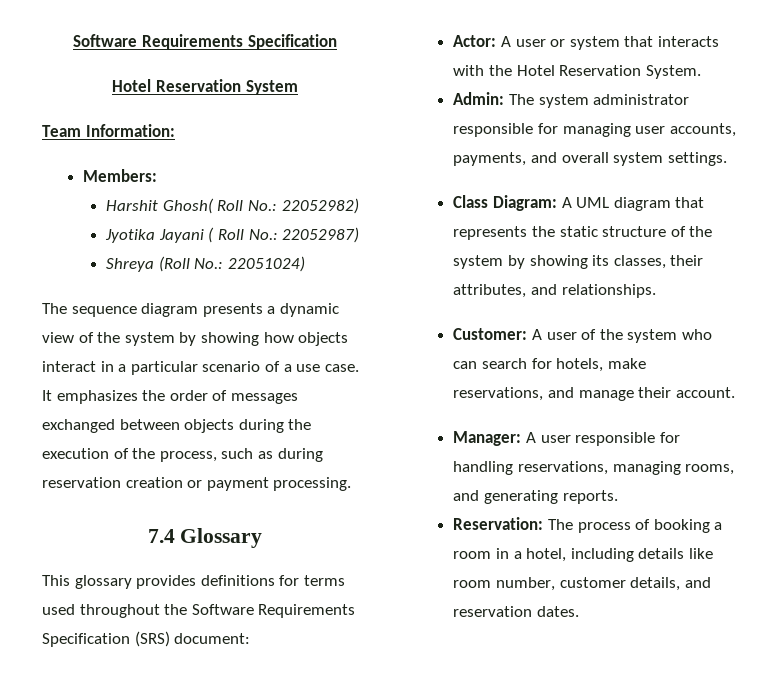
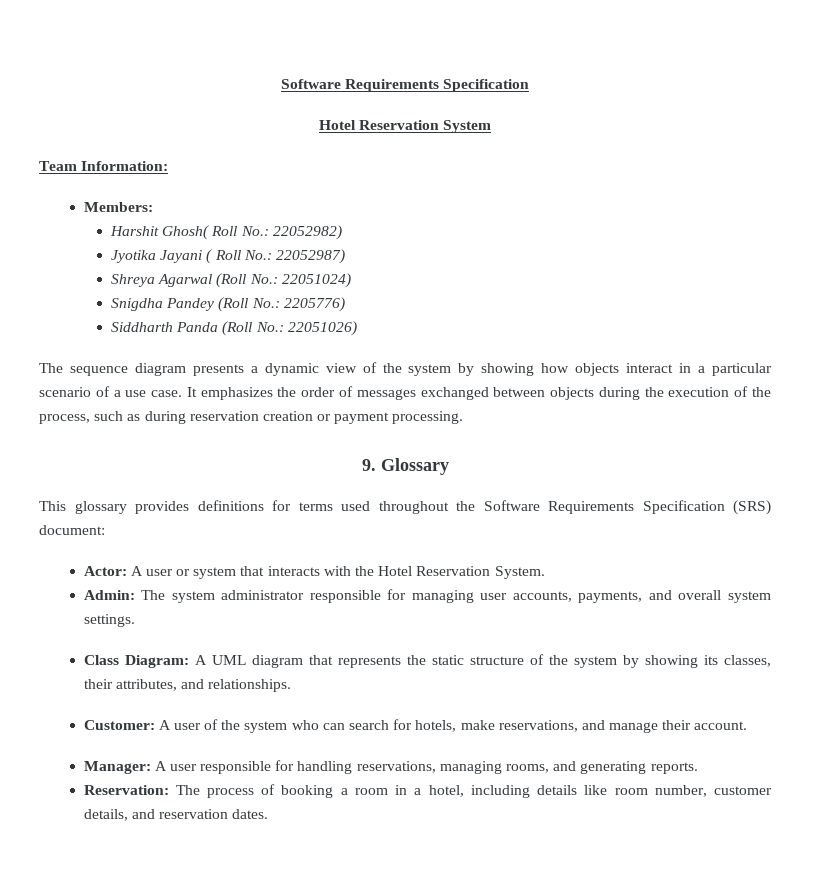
- Shreya (Roll No.: 22051024)
+ Shreya Agarwal (Roll No.: 22051024)
+ Snigdha Pandey (Roll No.: 2205776)
+ Siddharth Panda (Roll No.: 22051026)
- 7.4 Glossary
+ 9. Glossary

